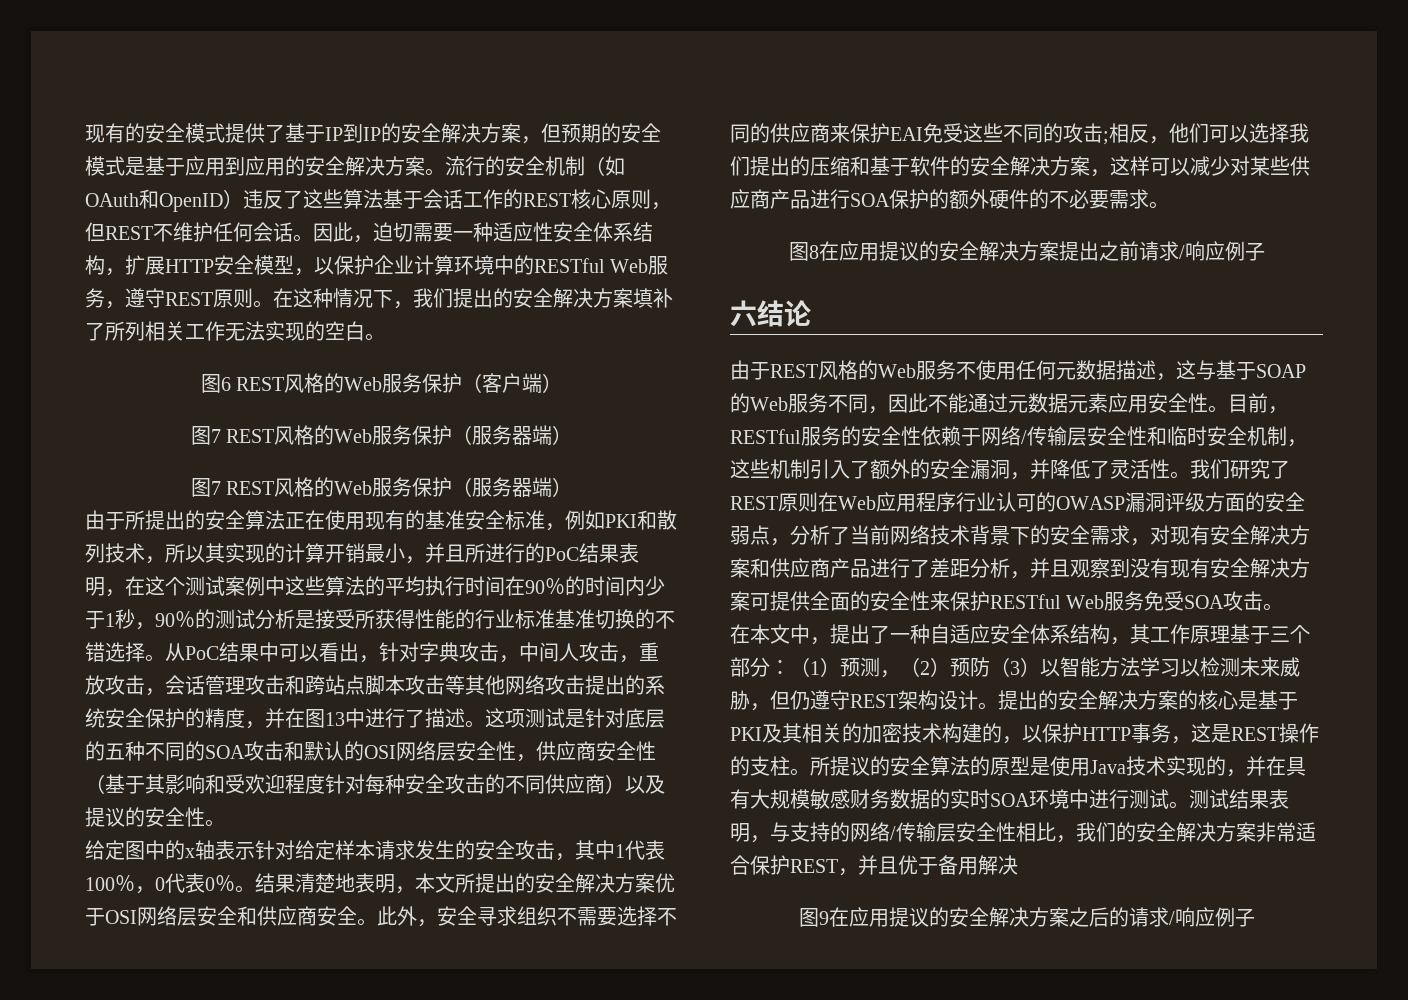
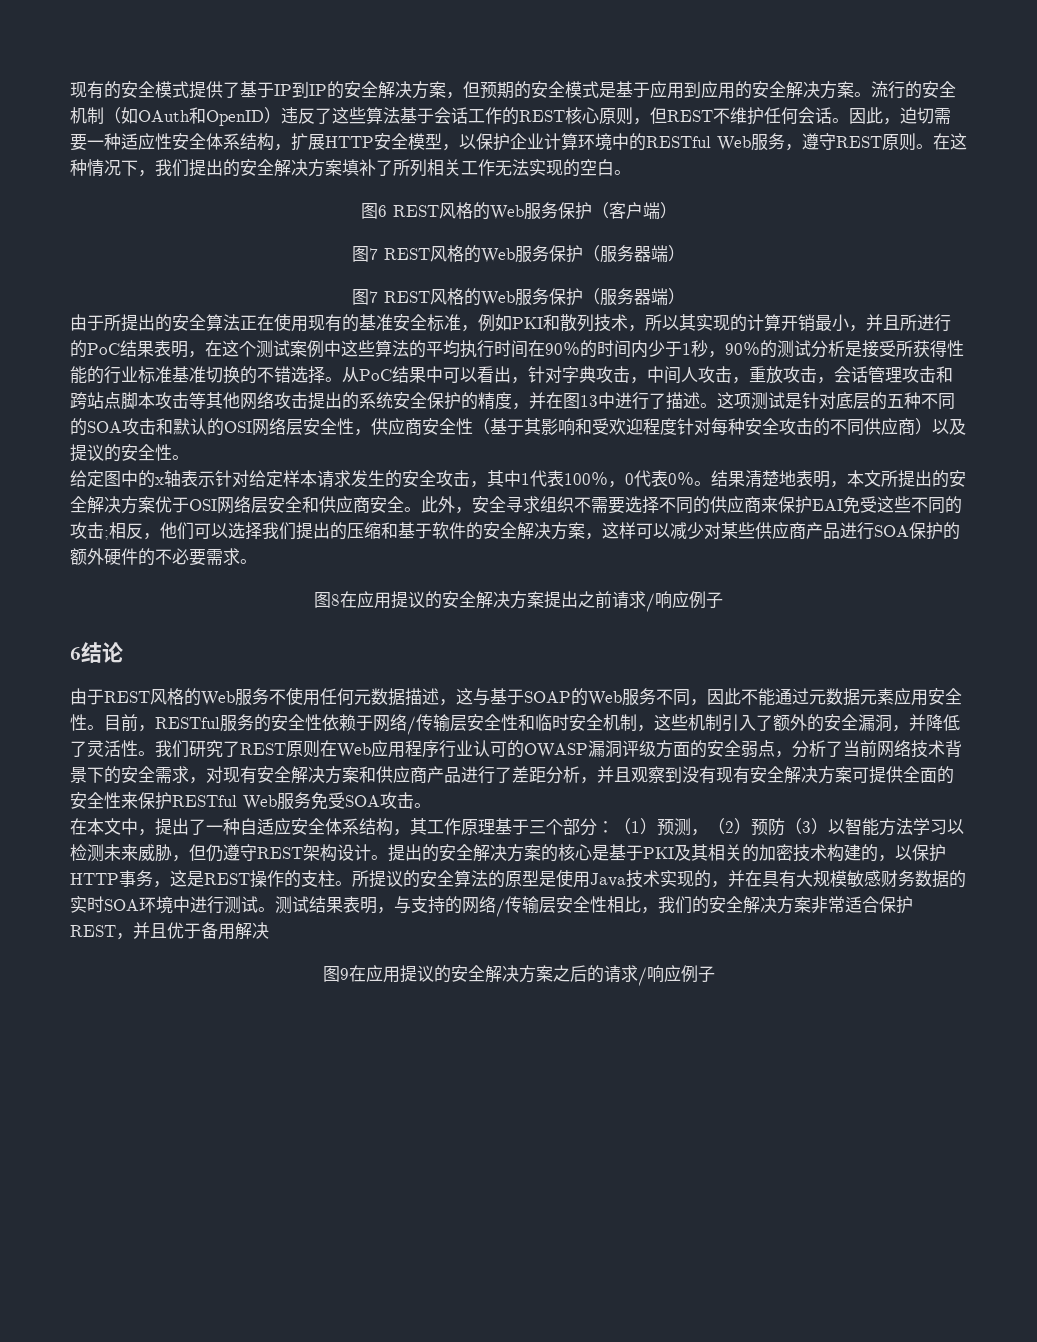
- 六结论
+ 6结论

